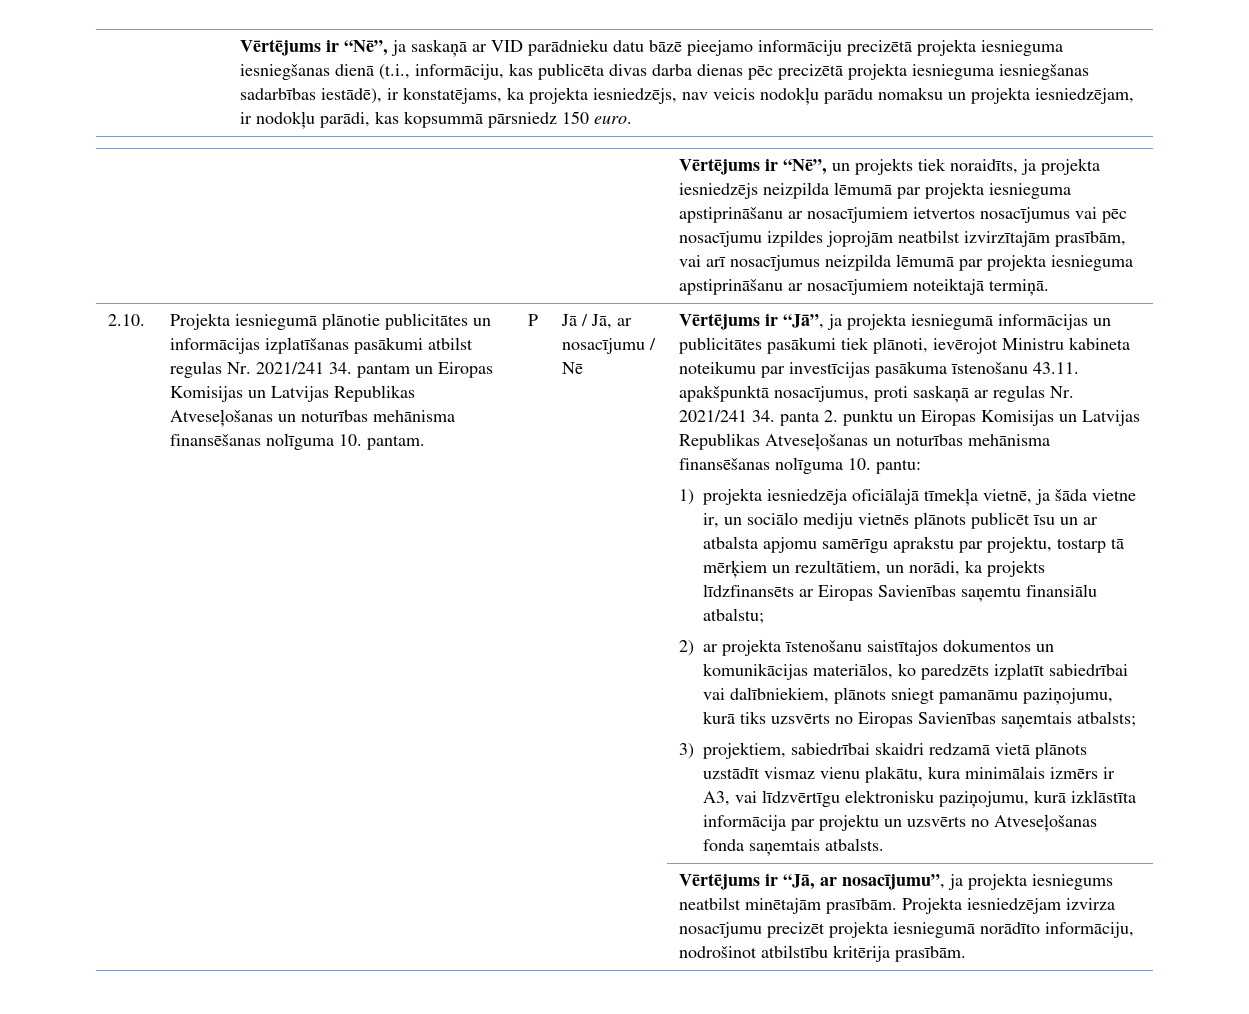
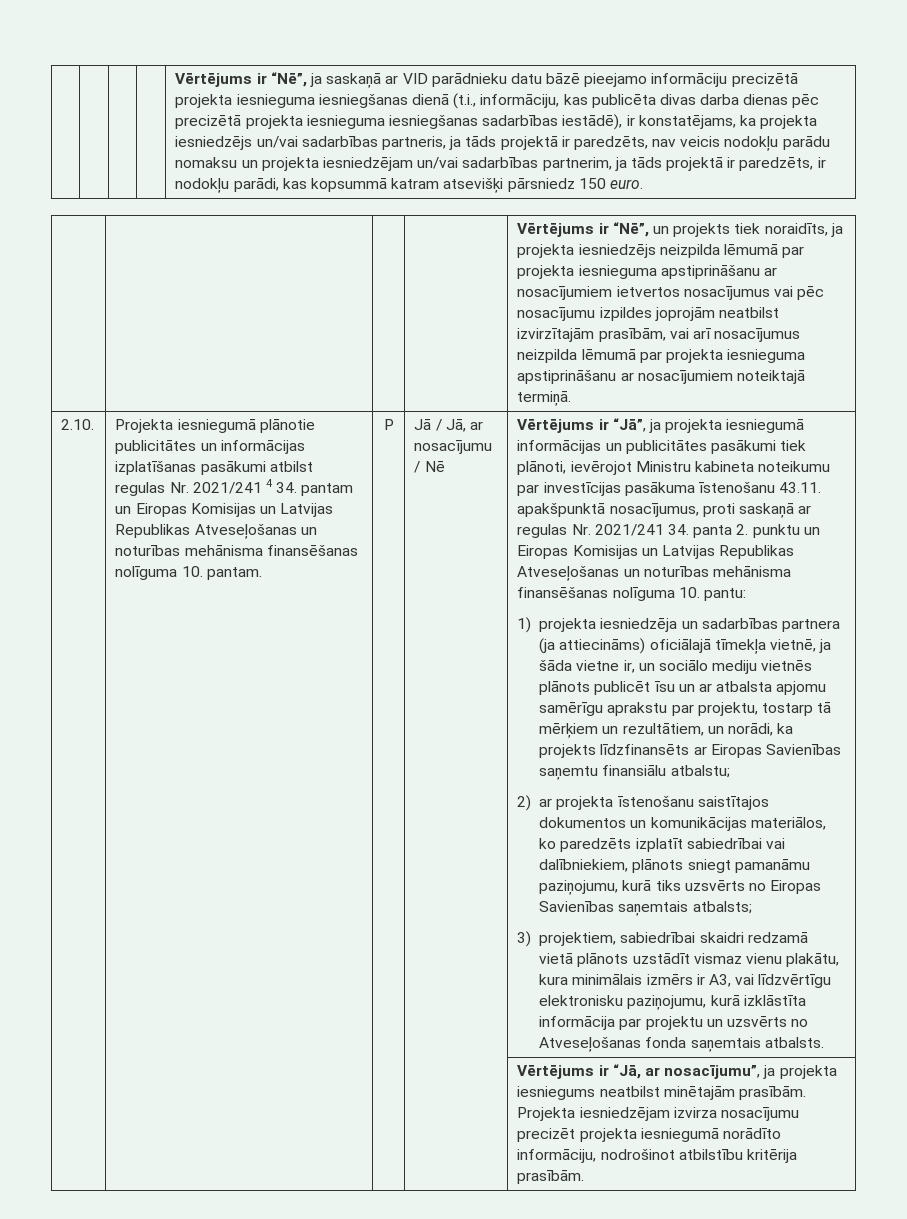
- Vērtējums ir “Nē”, ja saskaņā ar VID parādnieku datu bāzē pieejamo informāciju precizētā projekta iesnieguma iesniegšanas dienā (t.i., informāciju, kas publicēta divas darba dienas pēc precizētā projekta iesnieguma iesniegšanas sadarbības iestādē), ir konstatējams, ka projekta iesniedzējs, nav veicis nodokļu parādu nomaksu un projekta iesniedzējam, ir nodokļu parādi, kas kopsummā pārsniedz 150 euro.
+ Vērtējums ir “Nē”, ja saskaņā ar VID parādnieku datu bāzē pieejamo informāciju precizētā projekta iesnieguma iesniegšanas dienā (t.i., informāciju, kas publicēta divas darba dienas pēc precizētā projekta iesnieguma iesniegšanas sadarbības iestādē), ir konstatējams, ka projekta iesniedzējs un/vai sadarbības partneris, ja tāds projektā ir paredzēts, nav veicis nodokļu parādu nomaksu un projekta iesniedzējam un/vai sadarbības partnerim, ja tāds projektā ir paredzēts, ir nodokļu parādi, kas kopsummā katram atsevišķi pārsniedz 150 euro.
- Projekta iesniegumā plānotie publicitātes un informācijas izplatīšanas pasākumi atbilst regulas Nr. 2021/241 34. pantam un Eiropas Komisijas un Latvijas Republikas Atveseļošanas un noturības mehānisma finansēšanas nolīguma 10. pantam.
+ Projekta iesniegumā plānotie publicitātes un informācijas izplatīšanas pasākumi atbilst regulas Nr. 2021/241 4 34. pantam un Eiropas Komisijas un Latvijas Republikas Atveseļošanas un noturības mehānisma finansēšanas nolīguma 10. pantam.
- 1) projekta iesniedzēja oficiālajā tīmekļa vietnē, ja šāda vietne ir, un sociālo mediju vietnēs plānots publicēt īsu un ar atbalsta apjomu samērīgu aprakstu par projektu, tostarp tā mērķiem un rezultātiem, un norādi, ka projekts līdzfinansēts ar Eiropas Savienības saņemtu finansiālu atbalstu;
+ 1) projekta iesniedzēja un sadarbības partnera (ja attiecināms) oficiālajā tīmekļa vietnē, ja šāda vietne ir, un sociālo mediju vietnēs plānots publicēt īsu un ar atbalsta apjomu samērīgu aprakstu par projektu, tostarp tā mērķiem un rezultātiem, un norādi, ka projekts līdzfinansēts ar Eiropas Savienības saņemtu finansiālu atbalstu;

